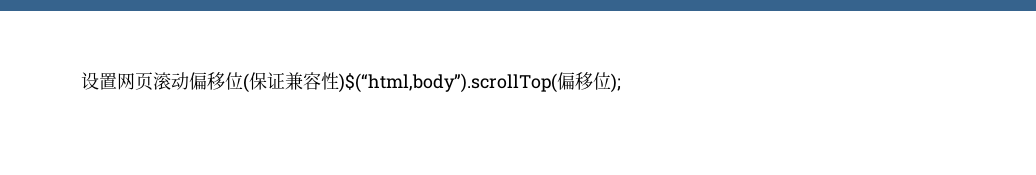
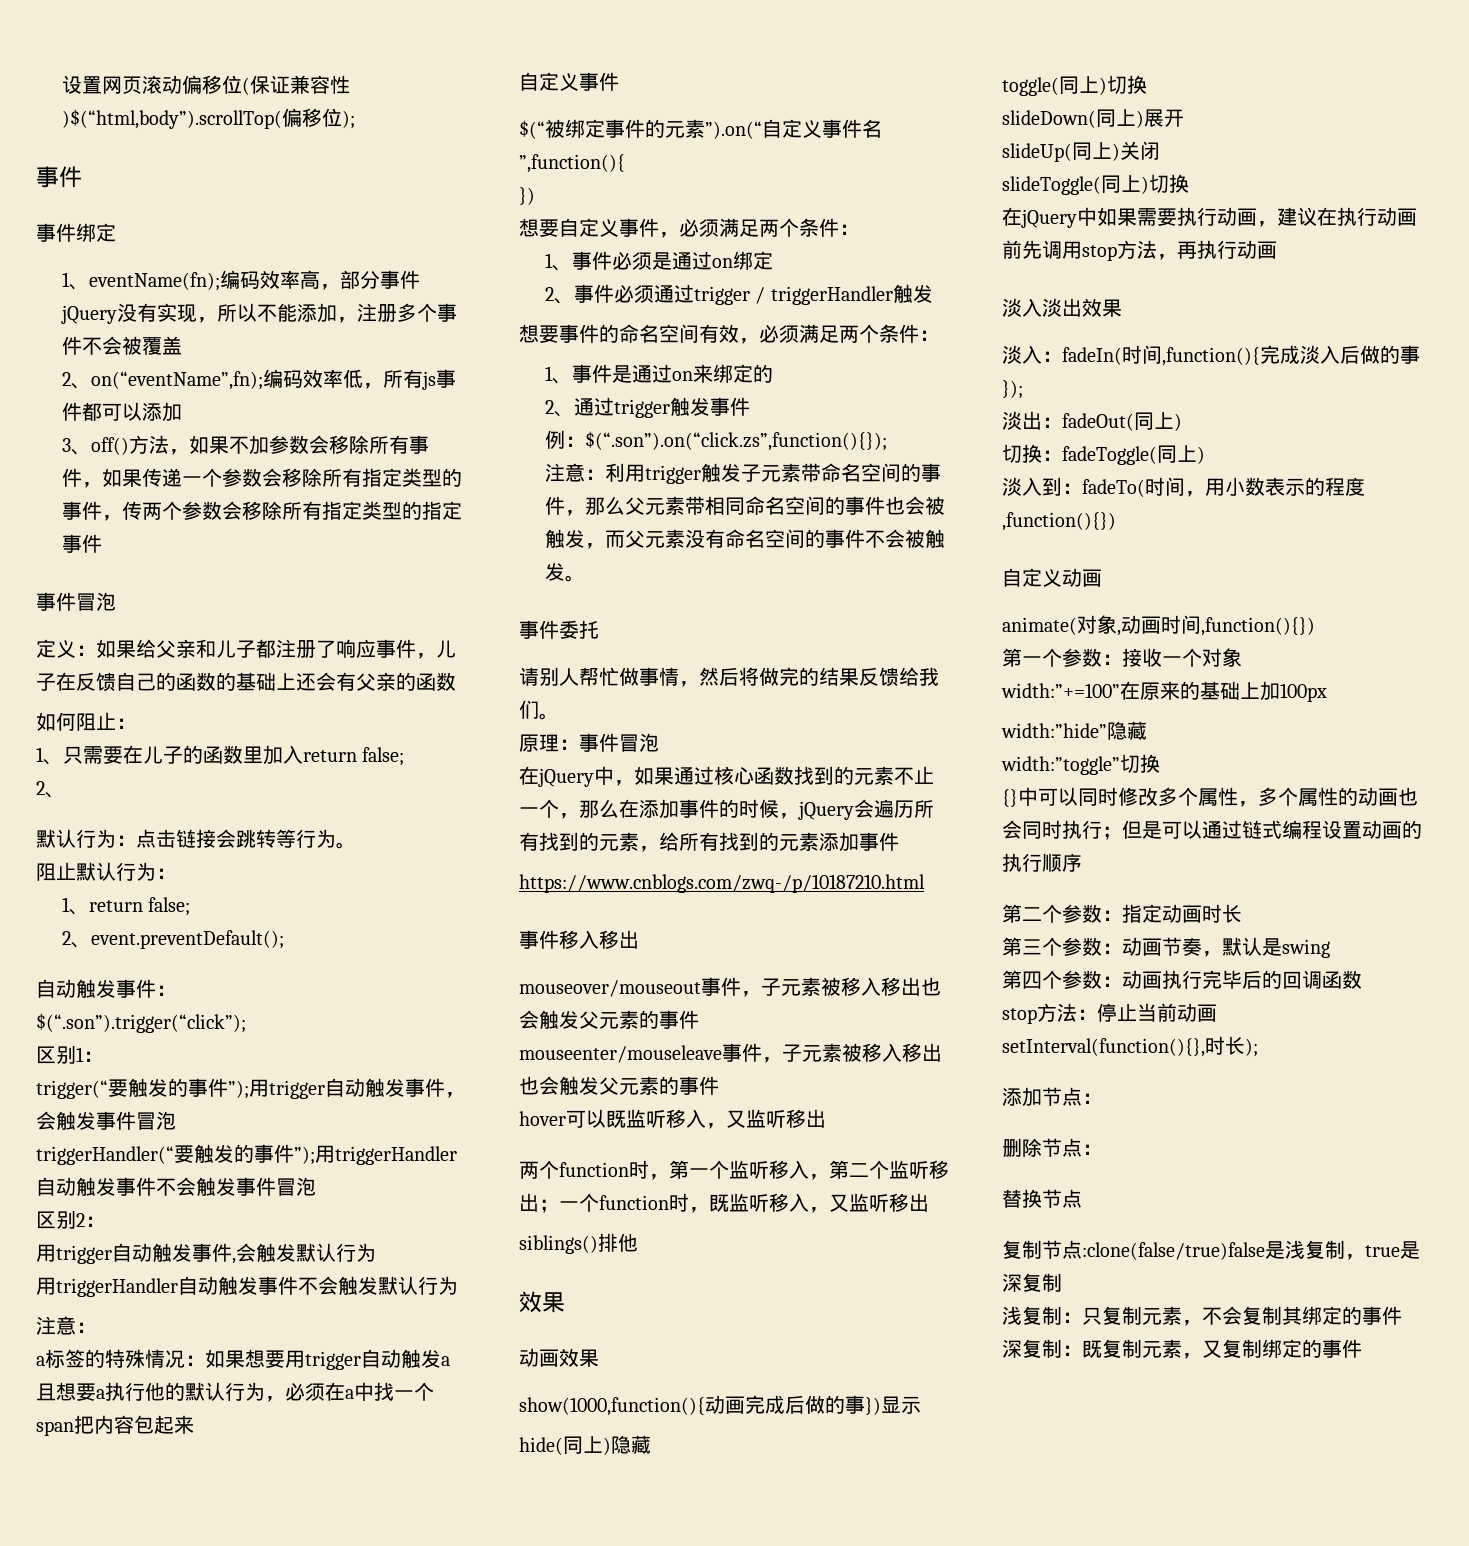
  设置网页滚动偏移位(保证兼容性)$(“html,body”).scrollTop(偏移位);
+ 事件
+ 事件绑定
+ 1、eventName(fn);编码效率高，部分事件jQuery没有实现，所以不能添加，注册多个事件不会被覆盖
+ 2、on(“eventName”,fn);编码效率低，所有js事件都可以添加
+ 3、off()方法，如果不加参数会移除所有事件，如果传递一个参数会移除所有指定类型的事件，传两个参数会移除所有指定类型的指定事件
+ 事件冒泡
+ 定义：如果给父亲和儿子都注册了响应事件，儿子在反馈自己的函数的基础上还会有父亲的函数
+ 如何阻止：
+ 1、只需要在儿子的函数里加入return false;
+ 2、
+ 默认行为：点击链接会跳转等行为。
+ 阻止默认行为：
+ 1、return false;
+ 2、event.preventDefault();
+ 自动触发事件：
+ $(“.son”).trigger(“click”);
+ 区别1：
+ trigger(“要触发的事件”);用trigger自动触发事件，会触发事件冒泡
+ triggerHandler(“要触发的事件”);用triggerHandler自动触发事件不会触发事件冒泡
+ 区别2：
+ 用trigger自动触发事件,会触发默认行为
+ 用triggerHandler自动触发事件不会触发默认行为
+ 注意：
+ a标签的特殊情况：如果想要用trigger自动触发a且想要a执行他的默认行为，必须在a中找一个span把内容包起来
+ 自定义事件
+ $(“被绑定事件的元素”).on(“自定义事件名”,function(){
+ })
+ 想要自定义事件，必须满足两个条件：
+ 1、事件必须是通过on绑定
+ 2、事件必须通过trigger / triggerHandler触发
+ 想要事件的命名空间有效，必须满足两个条件：
+ 1、事件是通过on来绑定的
+ 2、通过trigger触发事件
+ 例：$(“.son”).on(“click.zs”,function(){});
+ 注意：利用trigger触发子元素带命名空间的事件，那么父元素带相同命名空间的事件也会被触发，而父元素没有命名空间的事件不会被触发。
+ 事件委托
+ 请别人帮忙做事情，然后将做完的结果反馈给我们。
+ 原理：事件冒泡
+ 在jQuery中，如果通过核心函数找到的元素不止一个，那么在添加事件的时候，jQuery会遍历所有找到的元素，给所有找到的元素添加事件
+ https://www.cnblogs.com/zwq-/p/10187210.html
+ 事件移入移出
+ mouseover/mouseout事件，子元素被移入移出也会触发父元素的事件
+ mouseenter/mouseleave事件，子元素被移入移出也会触发父元素的事件
+ hover可以既监听移入，又监听移出
+ 两个function时，第一个监听移入，第二个监听移出；一个function时，既监听移入，又监听移出
+ siblings()排他
+ 效果
+ 动画效果
+ show(1000,function(){动画完成后做的事})显示
+ hide(同上)隐藏
+ toggle(同上)切换
+ slideDown(同上)展开
+ slideUp(同上)关闭
+ slideToggle(同上)切换
+ 在jQuery中如果需要执行动画，建议在执行动画前先调用stop方法，再执行动画
+ 淡入淡出效果
+ 淡入：fadeIn(时间,function(){完成淡入后做的事});
+ 淡出：fadeOut(同上)
+ 切换：fadeToggle(同上)
+ 淡入到：fadeTo(时间，用小数表示的程度,function(){})
+ 自定义动画
+ animate(对象,动画时间,function(){})
+ 第一个参数：接收一个对象
+ width:”+=100”在原来的基础上加100px
+ width:”hide”隐藏
+ width:”toggle”切换
+ {}中可以同时修改多个属性，多个属性的动画也会同时执行；但是可以通过链式编程设置动画的执行顺序
+ 第二个参数：指定动画时长
+ 第三个参数：动画节奏，默认是swing
+ 第四个参数：动画执行完毕后的回调函数
+ stop方法：停止当前动画
+ setInterval(function(){},时长);
+ 添加节点：
+ 删除节点：
+ 替换节点
+ 复制节点:clone(false/true)false是浅复制，true是深复制
+ 浅复制：只复制元素，不会复制其绑定的事件
+ 深复制：既复制元素，又复制绑定的事件

